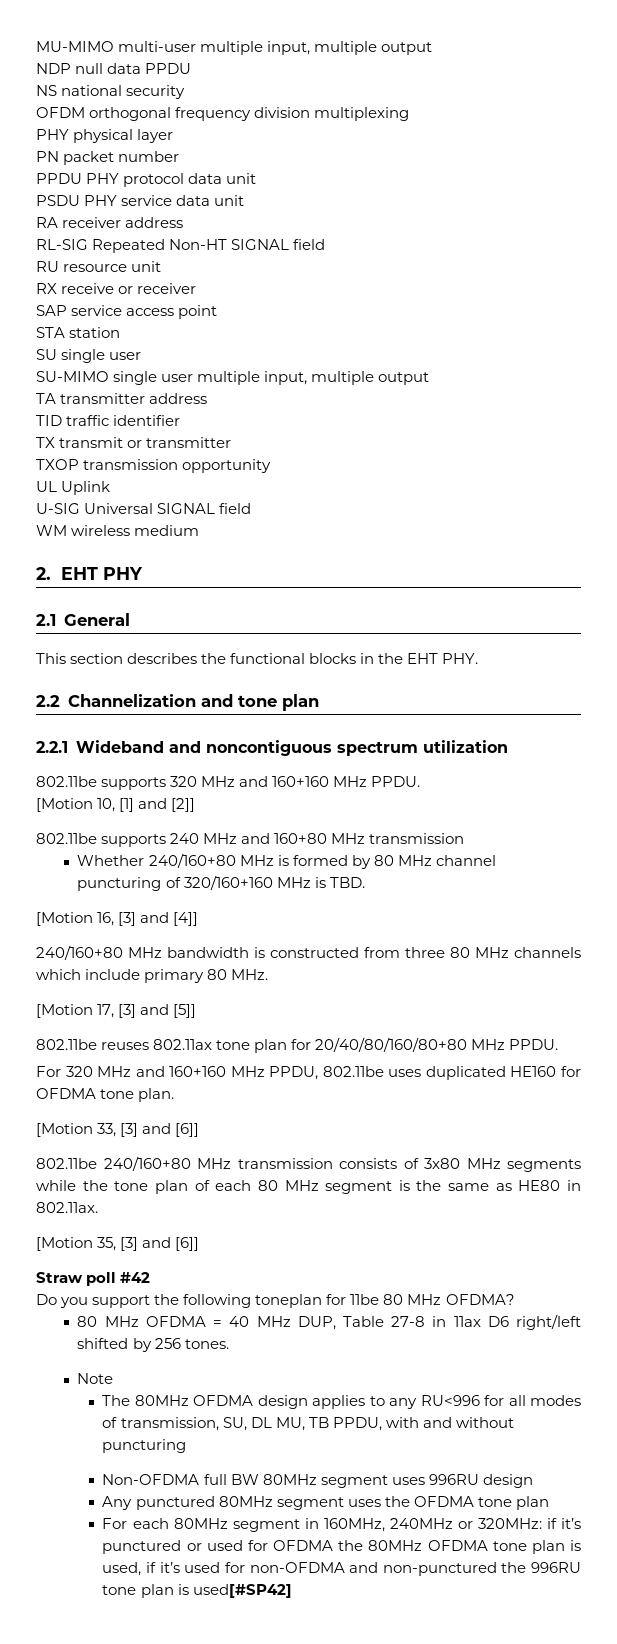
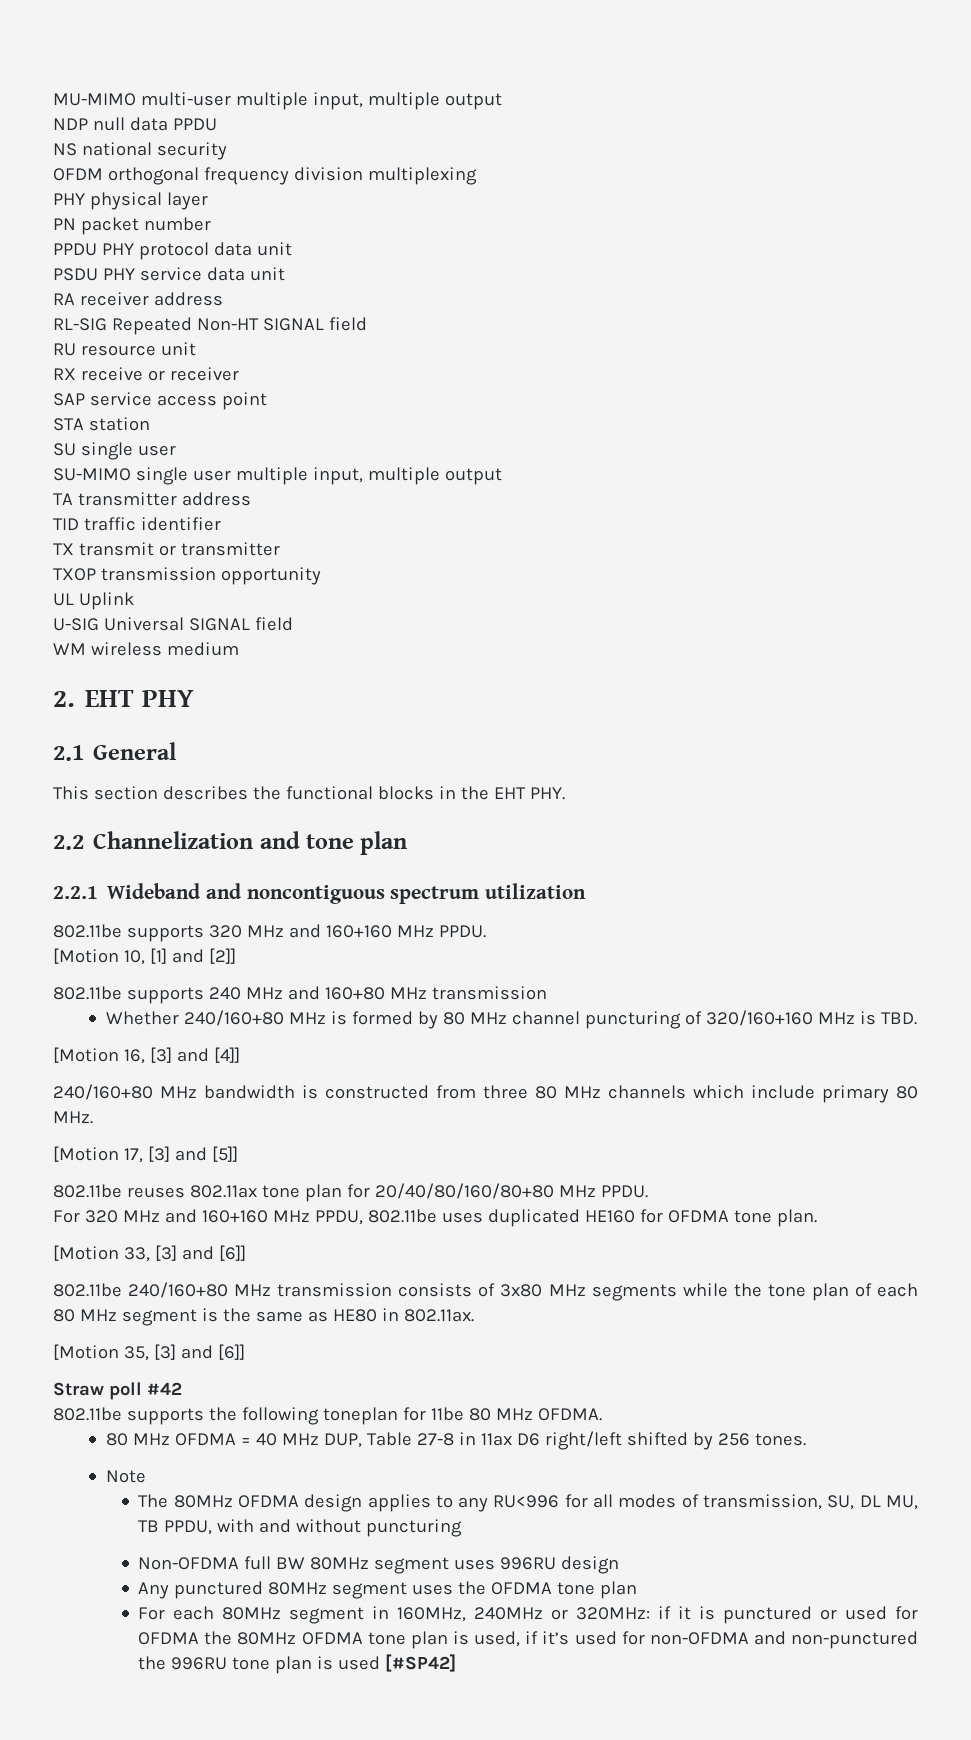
- Do you support the following toneplan for 11be 80 MHz OFDMA?
+ 802.11be supports the following toneplan for 11be 80 MHz OFDMA.
- For each 80MHz segment in 160MHz, 240MHz or 320MHz: if it’s punctured or used for OFDMA the 80MHz OFDMA tone plan is used, if it’s used for non-OFDMA and non-punctured the 996RU tone plan is used[#SP42]
+ For each 80MHz segment in 160MHz, 240MHz or 320MHz: if it is punctured or used for OFDMA the 80MHz OFDMA tone plan is used, if it’s used for non-OFDMA and non-punctured the 996RU tone plan is used [#SP42]

